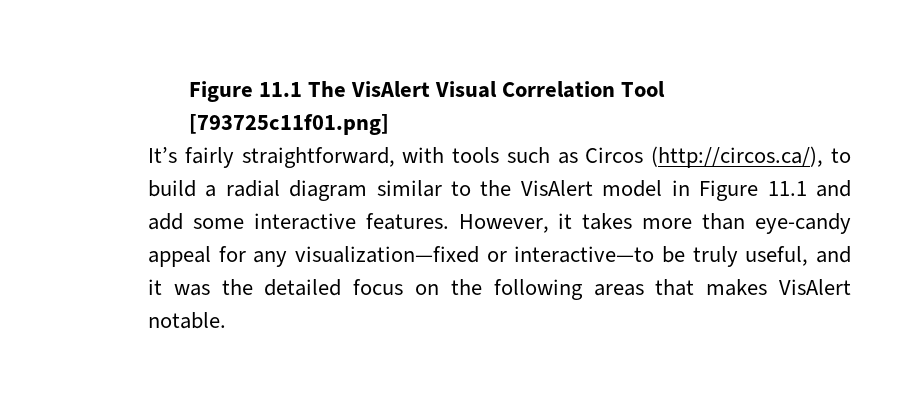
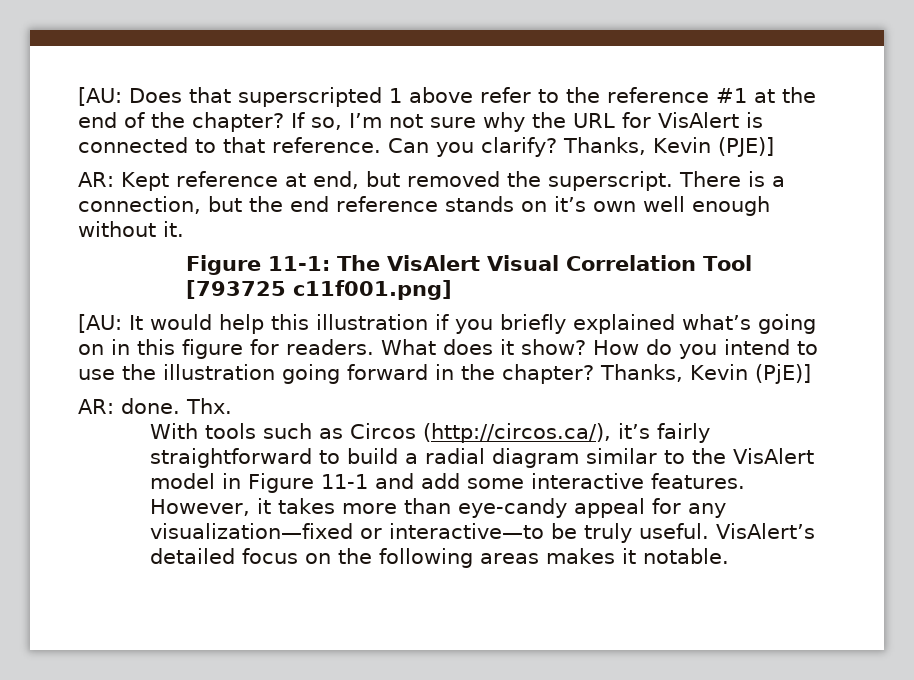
- Figure 11.1 The VisAlert Visual Correlation Tool [793725c11f01.png]
- It’s fairly straightforward, with tools such as Circos (http://circos.ca/), to build a radial diagram similar to the VisAlert model in Figure 11.1 and add some interactive features.
+ [AU: Does that superscripted 1 above refer to the reference #1 at the end of the chapter? If so, I’m not sure why the URL for VisAlert is connected to that reference. Can you clarify? Thanks, Kevin (PJE)]
+ AR: Kept reference at end, but removed the superscript. There is a connection, but the end reference stands on it’s own well enough without it.
+ Figure 11-1: The VisAlert Visual Correlation Tool [793725 c11f001.png]
+ [AU: It would help this illustration if you briefly explained what’s going on in this figure for readers. What does it show? How do you intend to use the illustration going forward in the chapter? Thanks, Kevin (PjE)]
+ AR: done. Thx.
+ With tools such as Circos (http://circos.ca/), it’s fairly straightforward to build a radial diagram similar to the VisAlert model in Figure 11-1 and add some interactive features.
- However, it takes more than eye-candy appeal for any visualization—fixed or interactive—to be truly useful, and it was the detailed focus on the following areas that makes VisAlert notable.
+ However, it takes more than eye-candy appeal for any visualization—fixed or interactive—to be truly useful. VisAlert’s detailed focus on the following areas makes it notable.

